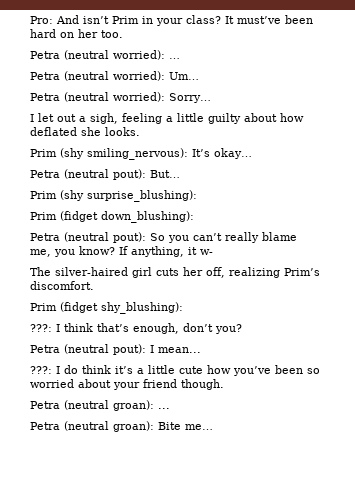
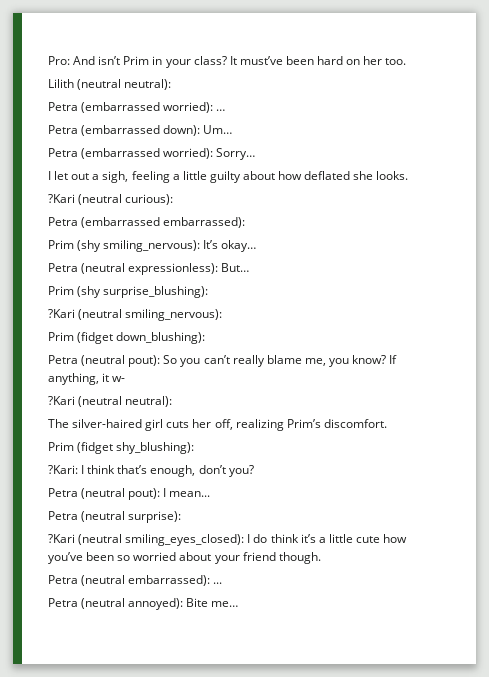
- Petra (neutral worried): …
+ Lilith (neutral neutral):
+ Petra (embarrassed worried): …
- Petra (neutral worried): Um…
+ Petra (embarrassed down): Um…
- Petra (neutral worried): Sorry…
+ Petra (embarrassed worried): Sorry…
+ ?Kari (neutral curious):
+ Petra (embarrassed embarrassed):
- Petra (neutral pout): But…
+ Petra (neutral expressionless): But…
+ ?Kari (neutral smiling_nervous):
+ ?Kari (neutral neutral):
- ???: I think that’s enough, don’t you?
+ ?Kari: I think that’s enough, don’t you?
- ???: I do think it’s a little cute how you’ve been so worried about your friend though.
+ Petra (neutral surprise):
+ ?Kari (neutral smiling_eyes_closed): I do think it’s a little cute how you’ve been so worried about your friend though.
- Petra (neutral groan): ...
- Petra (neutral groan): Bite me…
+ Petra (neutral embarrassed): ...
+ Petra (neutral annoyed): Bite me…

